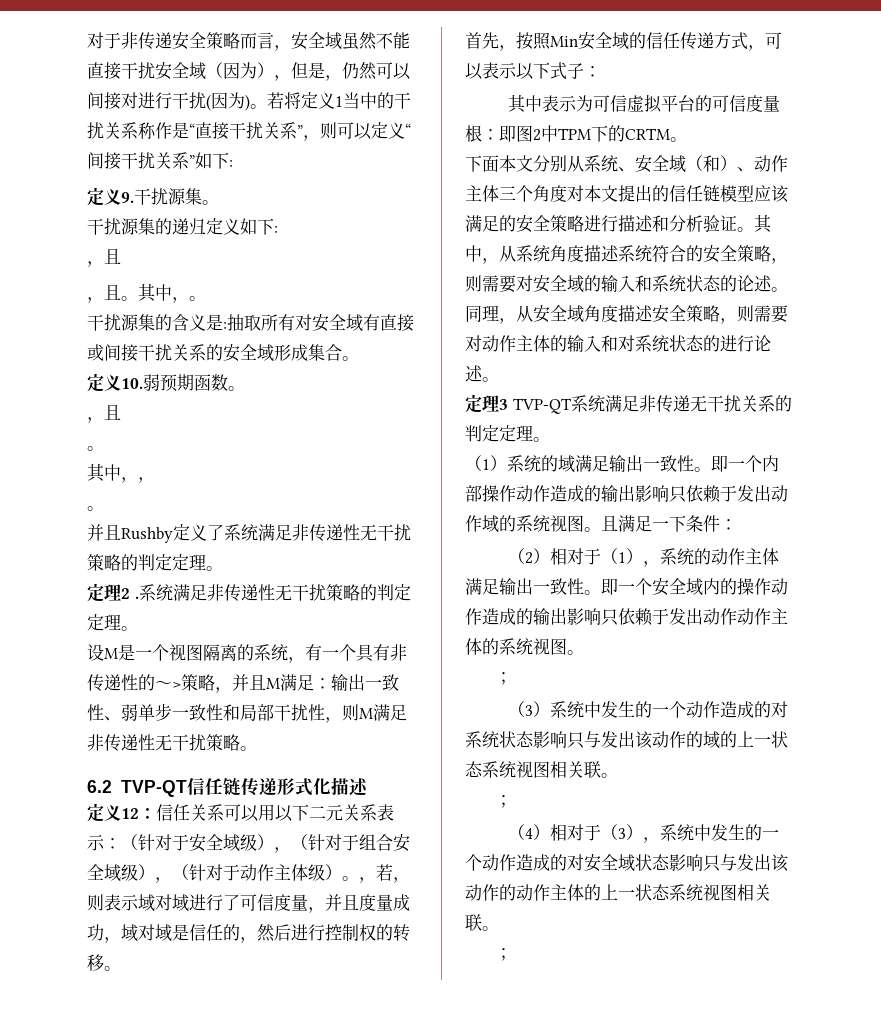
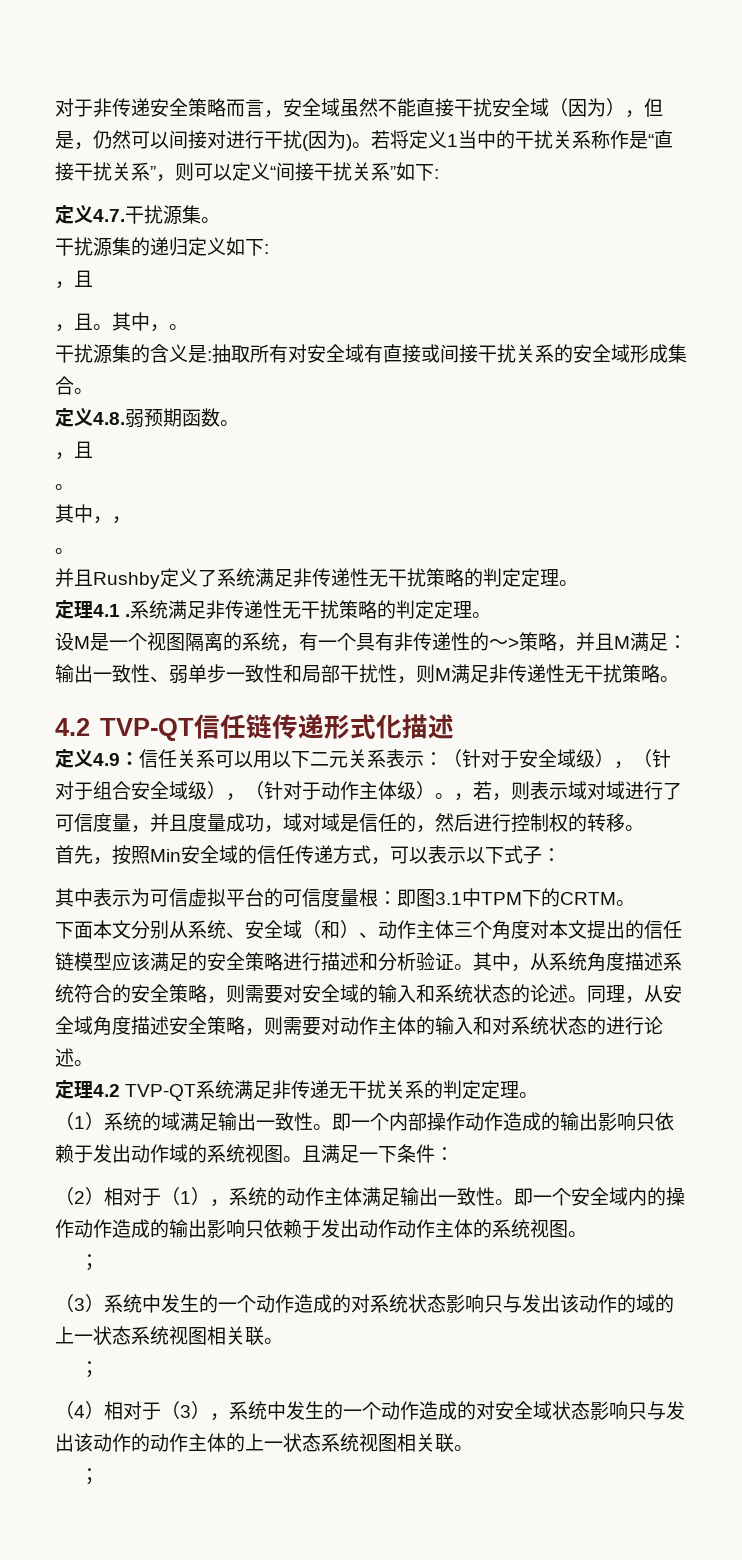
- 定义9.干扰源集。
+ 定义4.7.干扰源集。
- 定义10.弱预期函数。
+ 定义4.8.弱预期函数。
- 定理2 .
+ 定理4.1 .
- 6.2 TVP-QT信任链传递形式化描述
+ 4.2 TVP-QT信任链传递形式化描述
- 定义12：信任关系可以用以下二元关系表示：（针对于安全域级），（针对于组合安全域级），（针对于动作主体级）。
+ 定义4.9：信任关系可以用以下二元关系表示：（针对于安全域级），（针对于组合安全域级），（针对于动作主体级）。
- 其中表示为可信虚拟平台的可信度量根：即图2中TPM下的CRTM。
+ 其中表示为可信虚拟平台的可信度量根：即图3.1中TPM下的CRTM。
- 定理3 TVP-QT系统满足非传递无干扰关系的判定定理。
+ 定理4.2 TVP-QT系统满足非传递无干扰关系的判定定理。

